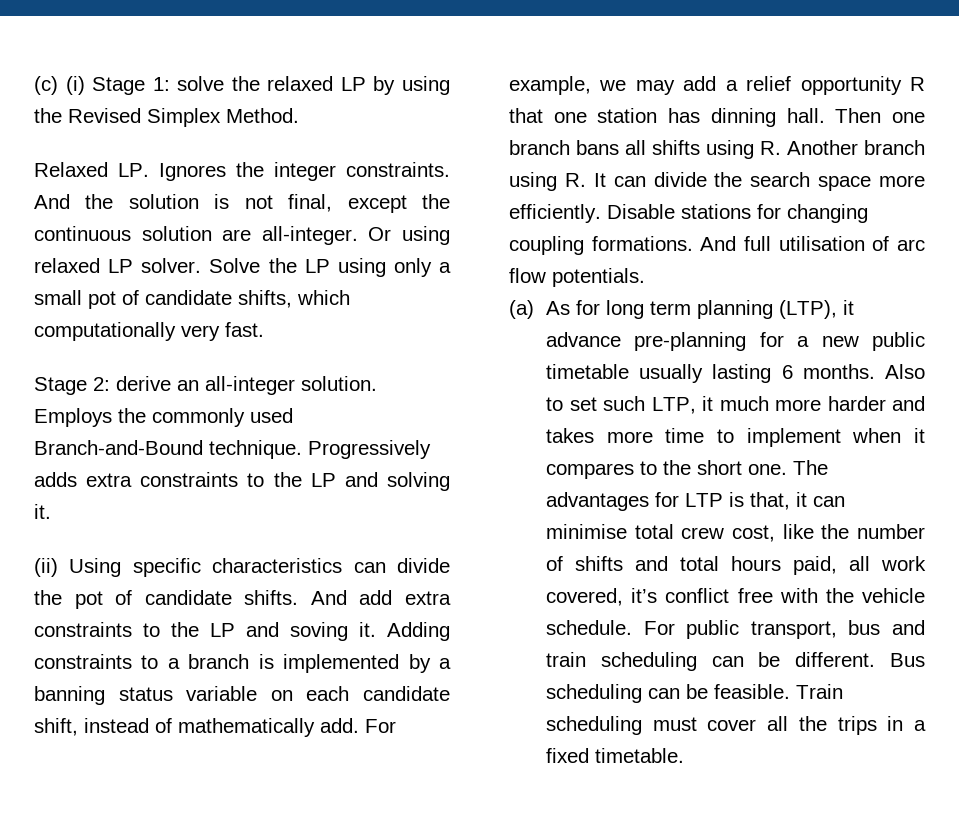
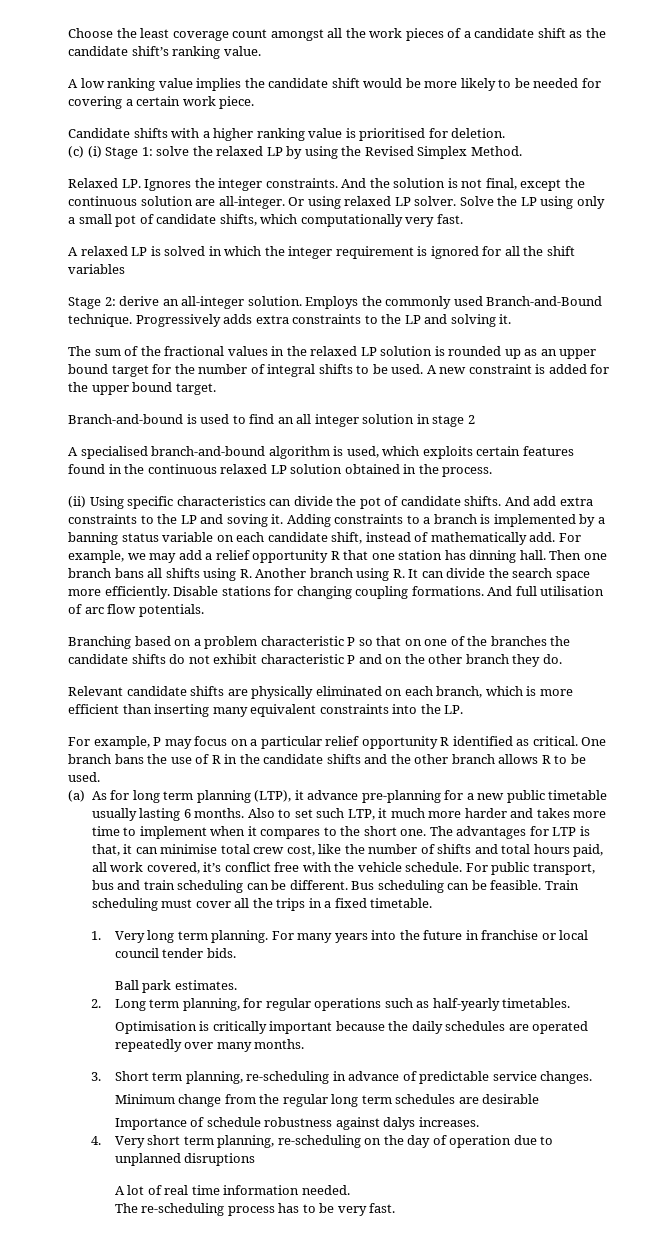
+ Choose the least coverage count amongst all the work pieces of a candidate shift as the candidate shift’s ranking value.
+ A low ranking value implies the candidate shift would be more likely to be needed for covering a certain work piece.
+ Candidate shifts with a higher ranking value is prioritised for deletion.
+ A relaxed LP is solved in which the integer requirement is ignored for all the shift variables
+ The sum of the fractional values in the relaxed LP solution is rounded up as an upper bound target for the number of integral shifts to be used. A new constraint is added for the upper bound target.
+ Branch-and-bound is used to find an all integer solution in stage 2
+ A specialised branch-and-bound algorithm is used, which exploits certain features found in the continuous relaxed LP solution obtained in the process.
+ Branching based on a problem characteristic P so that on one of the branches the candidate shifts do not exhibit characteristic P and on the other branch they do.
+ Relevant candidate shifts are physically eliminated on each branch, which is more efficient than inserting many equivalent constraints into the LP.
+ For example, P may focus on a particular relief opportunity R identified as critical. One branch bans the use of R in the candidate shifts and the other branch allows R to be used.
+ 1. Very long term planning. For many years into the future in franchise or local council tender bids.
+ Ball park estimates.
+ 2. Long term planning, for regular operations such as half-yearly timetables.
+ Optimisation is critically important because the daily schedules are operated repeatedly over many months.
+ 3. Short term planning, re-scheduling in advance of predictable service changes.
+ Minimum change from the regular long term schedules are desirable
+ Importance of schedule robustness against dalys increases.
+ 4. Very short term planning, re-scheduling on the day of operation due to unplanned disruptions
+ A lot of real time information needed.
+ The re-scheduling process has to be very fast.

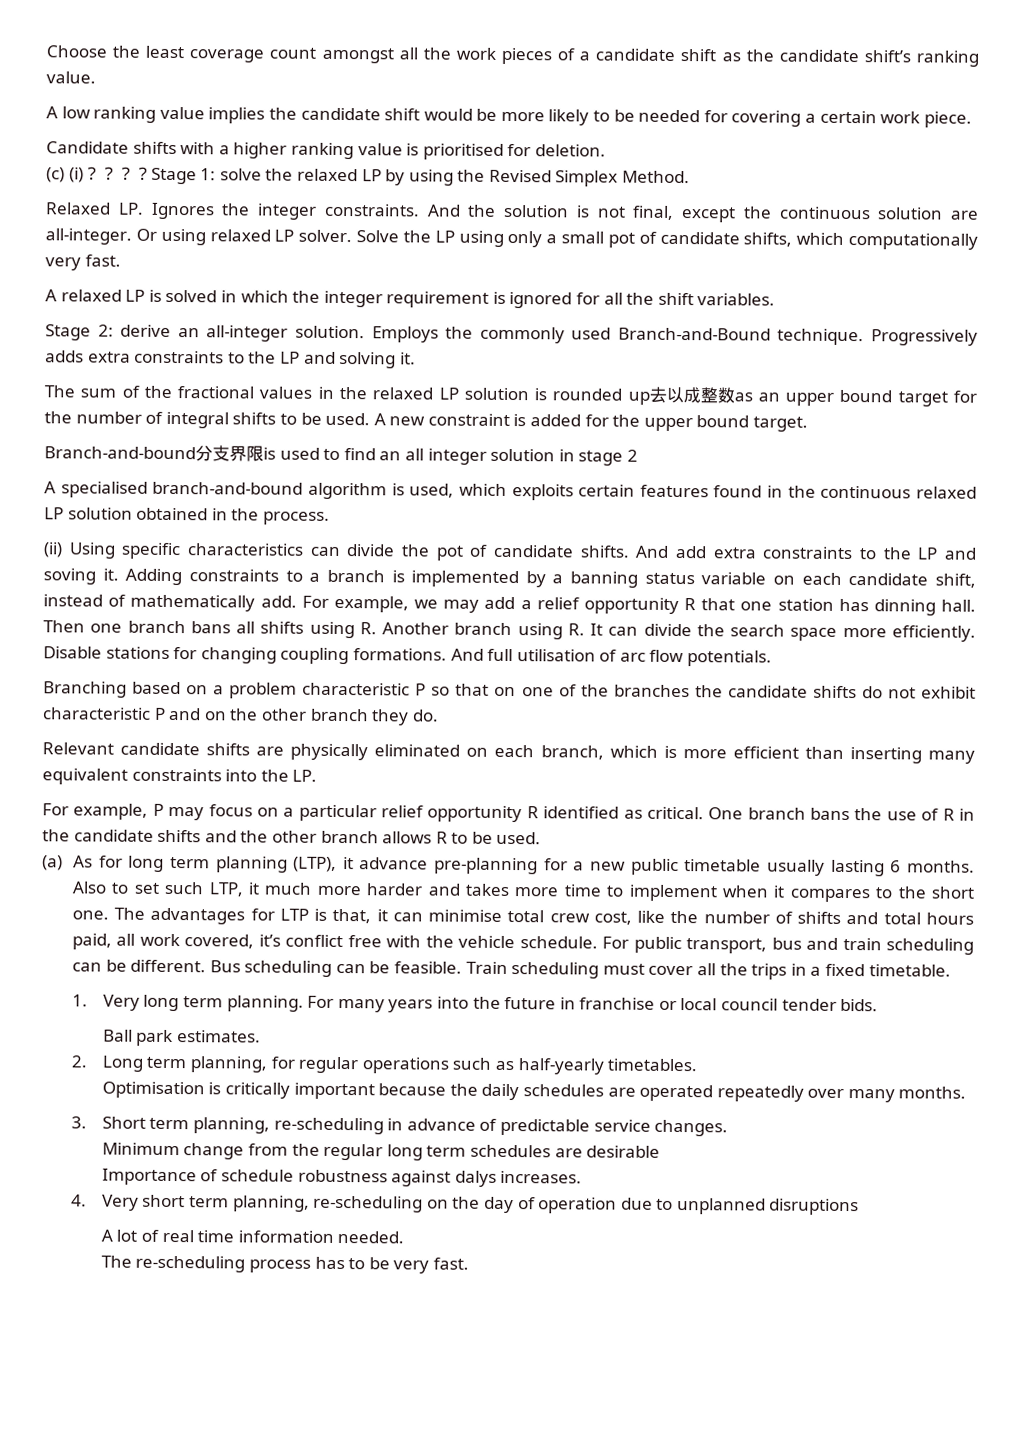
- (c) (i) Stage 1: solve the relaxed LP by using the Revised Simplex Method.
+ (c) (i)？？？？Stage 1: solve the relaxed LP by using the Revised Simplex Method.
- A relaxed LP is solved in which the integer requirement is ignored for all the shift variables
+ A relaxed LP is solved in which the integer requirement is ignored for all the shift variables.
- The sum of the fractional values in the relaxed LP solution is rounded up as an upper bound target for the number of integral shifts to be used.
+ The sum of the fractional values in the relaxed LP solution is rounded up去以成整数as an upper bound target for the number of integral shifts to be used.
- Branch-and-bound is used to find an all integer solution in stage 2
+ Branch-and-bound分支界限is used to find an all integer solution in stage 2

